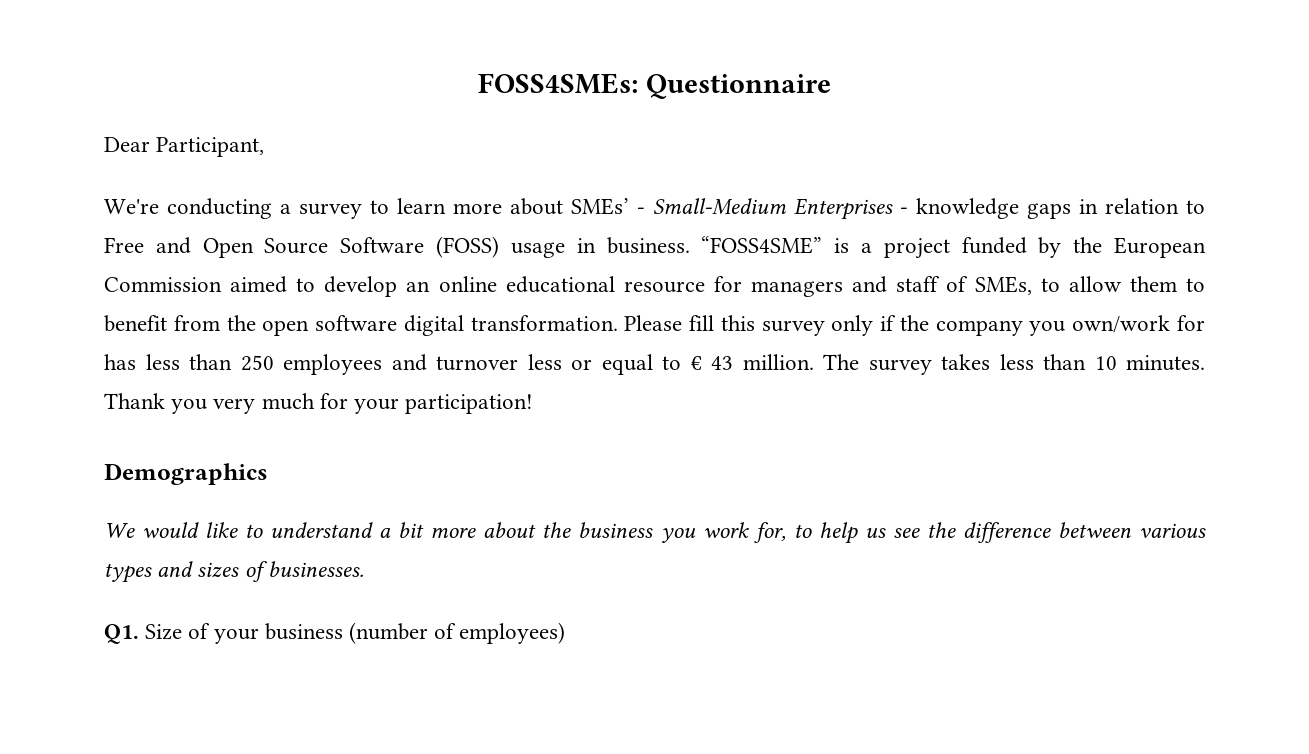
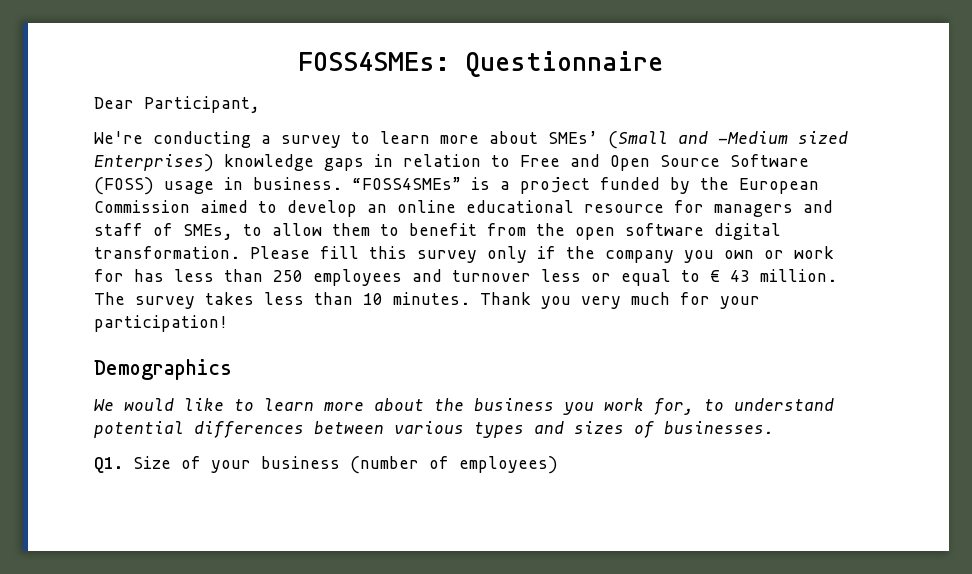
- We're conducting a survey to learn more about SMEs’ - Small-Medium Enterprises - knowledge gaps in relation to Free and Open Source Software (FOSS) usage in business.
+ We're conducting a survey to learn more about SMEs’ (Small and -Medium sized Enterprises) knowledge gaps in relation to Free and Open Source Software (FOSS) usage in business.
- “FOSS4SME” is a project funded by the European Commission aimed to develop an online educational resource for managers and staff of SMEs, to allow them to benefit from the open software digital transformation.
+ “FOSS4SMEs” is a project funded by the European Commission aimed to develop an online educational resource for managers and staff of SMEs, to allow them to benefit from the open software digital transformation.
- Please fill this survey only if the company you own/work for has less than 250 employees and turnover less or equal to € 43 million.
+ Please fill this survey only if the company you own or work for has less than 250 employees and turnover less or equal to € 43 million.
- We would like to understand a bit more about the business you work for, to help us see the difference between various types and sizes of businesses.
+ We would like to learn more about the business you work for, to understand potential differences between various types and sizes of businesses.

